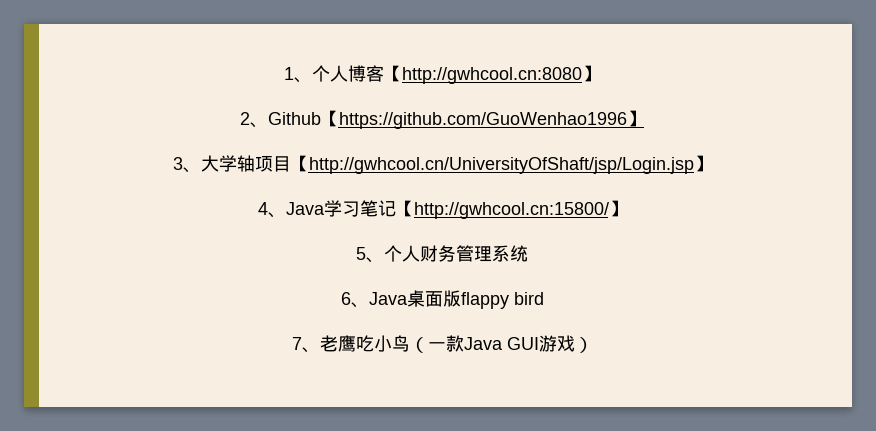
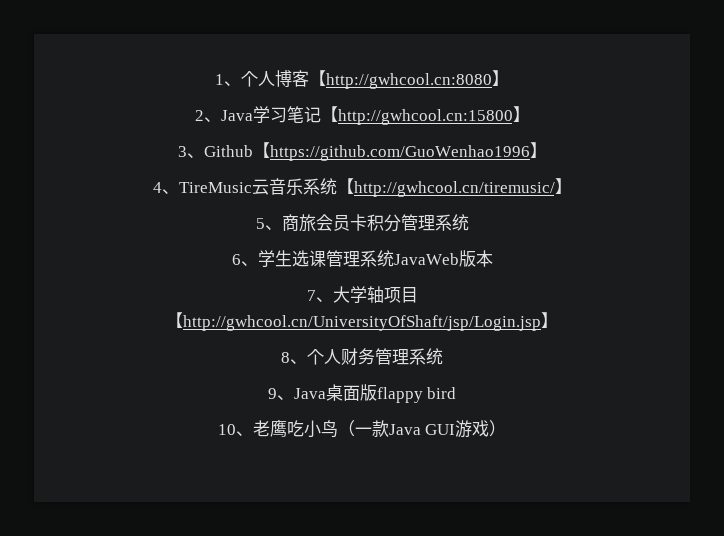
- 2、Github【https://github.com/GuoWenhao1996】
- 3、大学轴项目【http://gwhcool.cn/UniversityOfShaft/jsp/Login.jsp】
+ 2、Java学习笔记【http://gwhcool.cn:15800】
+ 3、Github【https://github.com/GuoWenhao1996】
+ 4、TireMusic云音乐系统【http://gwhcool.cn/tiremusic/】
+ 5、商旅会员卡积分管理系统
+ 6、学生选课管理系统JavaWeb版本
+ 7、大学轴项目【http://gwhcool.cn/UniversityOfShaft/jsp/Login.jsp】
- 4、Java学习笔记【http://gwhcool.cn:15800/】
- 5、个人财务管理系统
+ 8、个人财务管理系统
- 6、Java桌面版flappy bird
+ 9、Java桌面版flappy bird
- 7、老鹰吃小鸟（一款Java GUI游戏）
+ 10、老鹰吃小鸟（一款Java GUI游戏）

